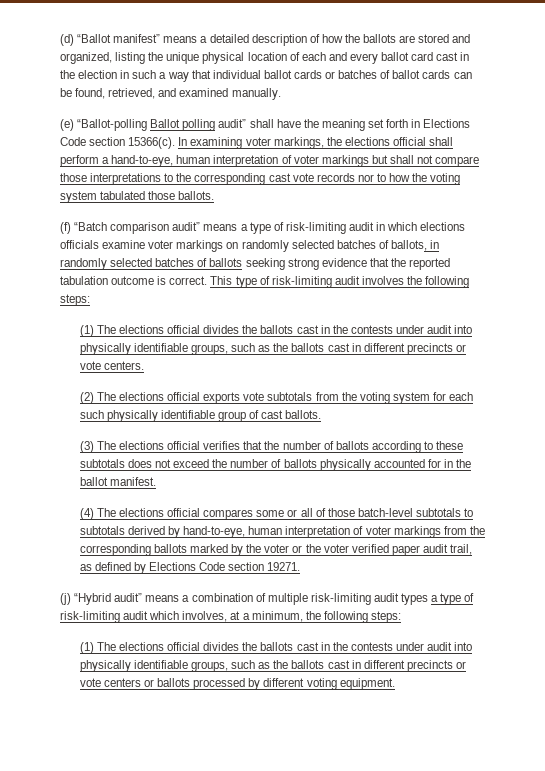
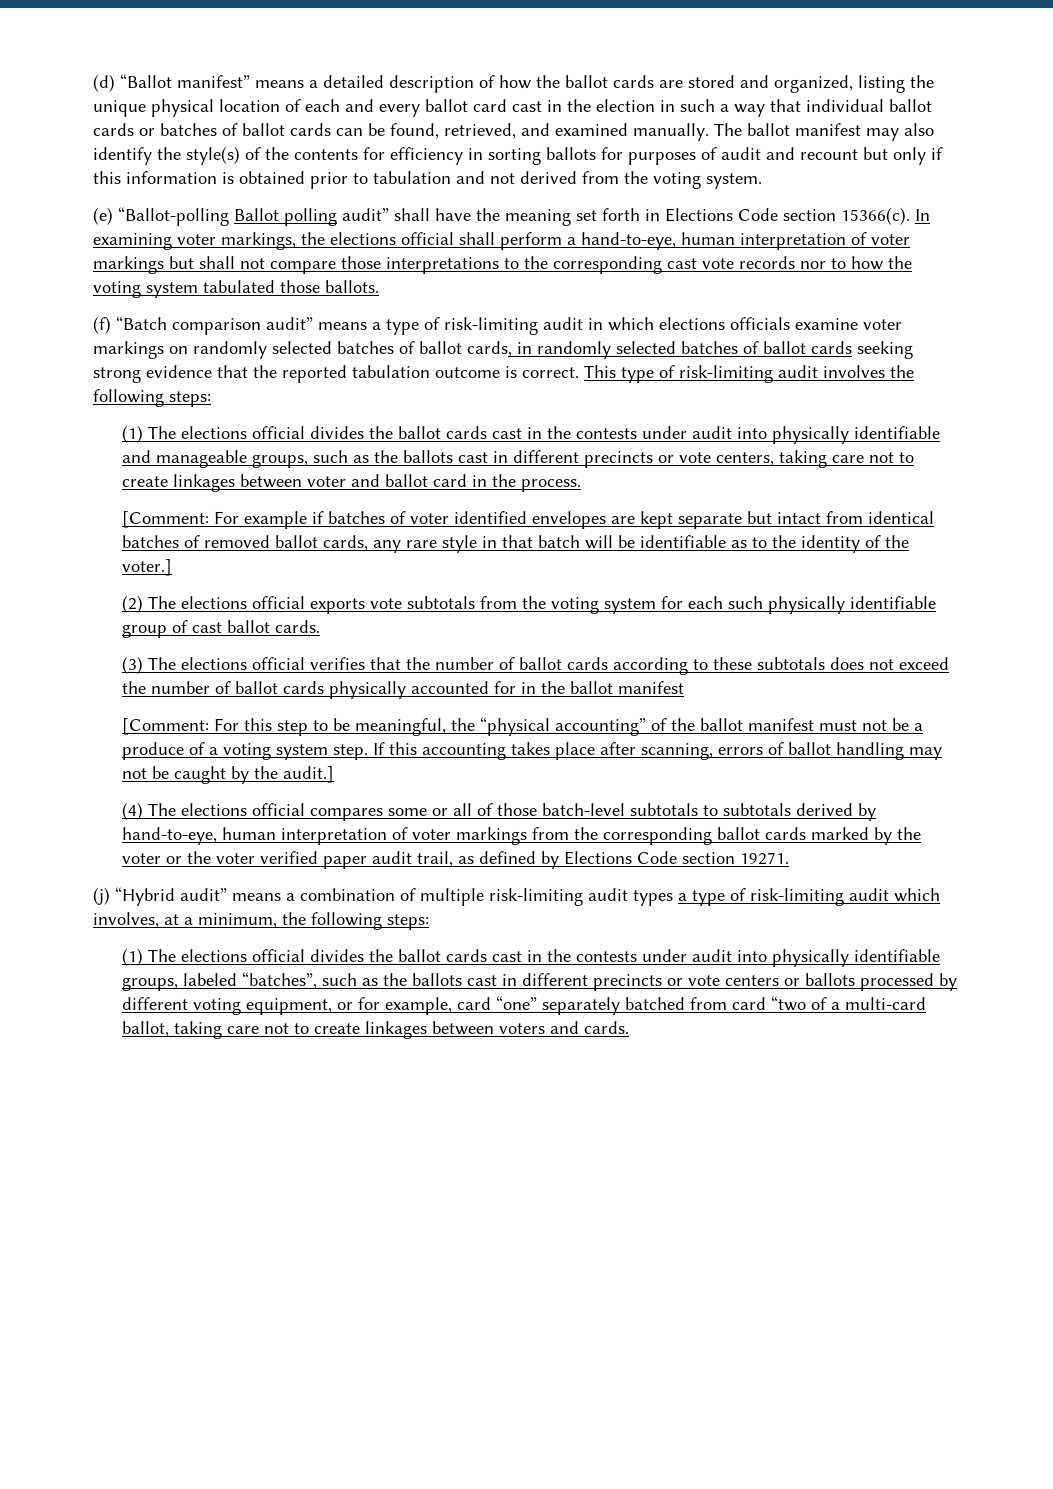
- (d) “Ballot manifest” means a detailed description of how the ballots are stored and organized, listing the unique physical location of each and every ballot card cast in the election in such a way that individual ballot cards or batches of ballot cards can be found, retrieved, and examined manually.
+ (d) “Ballot manifest” means a detailed description of how the ballot cards are stored and organized, listing the unique physical location of each and every ballot card cast in the election in such a way that individual ballot cards or batches of ballot cards can be found, retrieved, and examined manually. The ballot manifest may also identify the style(s) of the contents for efficiency in sorting ballots for purposes of audit and recount but only if this information is obtained prior to tabulation and not derived from the voting system.
- (f) “Batch comparison audit” means a type of risk-limiting audit in which elections officials examine voter markings on randomly selected batches of ballots, in randomly selected batches of ballots seeking strong evidence that the reported tabulation outcome is correct.
+ (f) “Batch comparison audit” means a type of risk-limiting audit in which elections officials examine voter markings on randomly selected batches of ballot cards, in randomly selected batches of ballot cards seeking strong evidence that the reported tabulation outcome is correct.
- (1) The elections official divides the ballots cast in the contests under audit into physically identifiable groups, such as the ballots cast in different precincts or vote centers.
+ (1) The elections official divides the ballot cards cast in the contests under audit into physically identifiable and manageable groups, such as the ballots cast in different precincts or vote centers, taking care not to create linkages between voter and ballot card in the process.
+ [Comment: For example if batches of voter identified envelopes are kept separate but intact from identical batches of removed ballot cards, any rare style in that batch will be identifiable as to the identity of the voter.]
- (2) The elections official exports vote subtotals from the voting system for each such physically identifiable group of cast ballots.
+ (2) The elections official exports vote subtotals from the voting system for each such physically identifiable group of cast ballot cards.
- (3) The elections official verifies that the number of ballots according to these subtotals does not exceed the number of ballots physically accounted for in the ballot manifest.
+ (3) The elections official verifies that the number of ballot cards according to these subtotals does not exceed the number of ballot cards physically accounted for in the ballot manifest
+ [Comment: For this step to be meaningful, the “physical accounting” of the ballot manifest must not be a produce of a voting system step. If this accounting takes place after scanning, errors of ballot handling may not be caught by the audit.]
- (4) The elections official compares some or all of those batch-level subtotals to subtotals derived by hand-to-eye, human interpretation of voter markings from the corresponding ballots marked by the voter or the voter verified paper audit trail, as defined by Elections Code section 19271.
+ (4) The elections official compares some or all of those batch-level subtotals to subtotals derived by hand-to-eye, human interpretation of voter markings from the corresponding ballot cards marked by the voter or the voter verified paper audit trail, as defined by Elections Code section 19271.
- (1) The elections official divides the ballots cast in the contests under audit into physically identifiable groups, such as the ballots cast in different precincts or vote centers or ballots processed by different voting equipment.
+ (1) The elections official divides the ballot cards cast in the contests under audit into physically identifiable groups, labeled “batches”, such as the ballots cast in different precincts or vote centers or ballots processed by different voting equipment, or for example, card “one” separately batched from card “two of a multi-card ballot, taking care not to create linkages between voters and cards.

